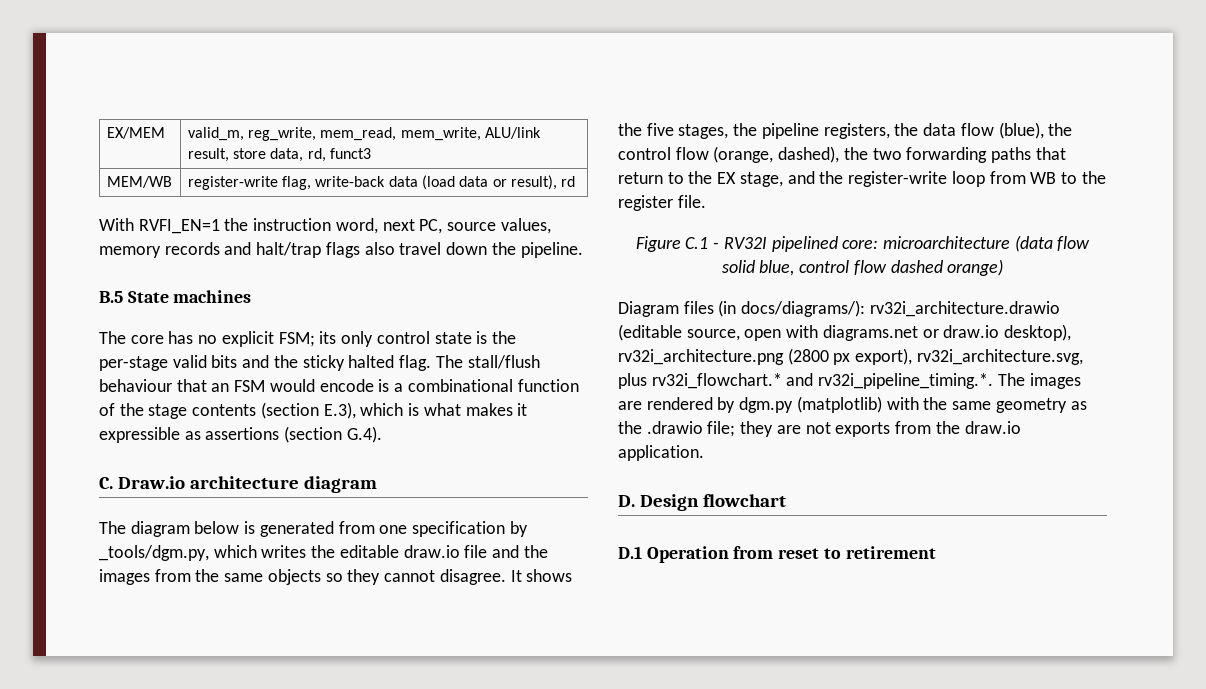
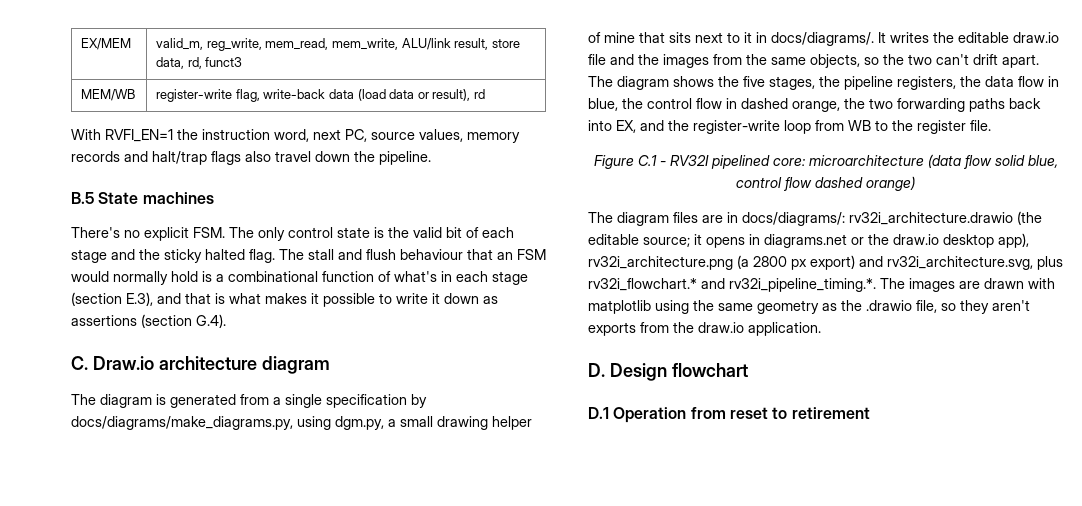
- The core has no explicit FSM; its only control state is the per-stage valid bits and the sticky halted flag.
+ There's no explicit FSM. The only control state is the valid bit of each stage and the sticky halted flag.
- The stall/flush behaviour that an FSM would encode is a combinational function of the stage contents (section E.3), which is what makes it expressible as assertions (section G.4).
+ The stall and flush behaviour that an FSM would normally hold is a combinational function of what's in each stage (section E.3), and that is what makes it possible to write it down as assertions (section G.4).
- The diagram below is generated from one specification by _tools/dgm.py, which writes the editable draw.io file and the images from the same objects so they cannot disagree. It shows the five stages, the pipeline registers, the data flow (blue), the control flow (orange, dashed), the two forwarding paths that return to the EX stage, and the register-write loop from WB to the register file.
+ The diagram is generated from a single specification by docs/diagrams/make_diagrams.py, using dgm.py, a small drawing helper of mine that sits next to it in docs/diagrams/. It writes the editable draw.io file and the images from the same objects, so the two can't drift apart. The diagram shows the five stages, the pipeline registers, the data flow in blue, the control flow in dashed orange, the two forwarding paths back into EX, and the register-write loop from WB to the register file.
- Diagram files (in docs/diagrams/): rv32i_architecture.drawio (editable source, open with diagrams.net or draw.io desktop), rv32i_architecture.png (2800 px export), rv32i_architecture.svg, plus rv32i_flowchart.* and rv32i_pipeline_timing.*. The images are rendered by dgm.py (matplotlib) with the same geometry as the .drawio file; they are not exports from the draw.io application.
+ The diagram files are in docs/diagrams/: rv32i_architecture.drawio (the editable source; it opens in diagrams.net or the draw.io desktop app), rv32i_architecture.png (a 2800 px export) and rv32i_architecture.svg, plus rv32i_flowchart.* and rv32i_pipeline_timing.*. The images are drawn with matplotlib using the same geometry as the .drawio file, so they aren't exports from the draw.io application.

